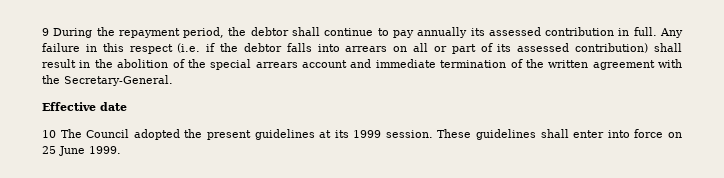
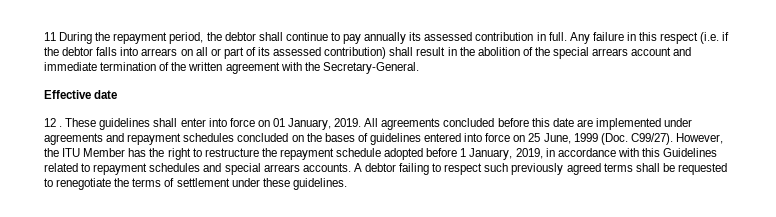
- 9 During the repayment period, the debtor shall continue to pay annually its assessed contribution in full.
+ 11 During the repayment period, the debtor shall continue to pay annually its assessed contribution in full.
- 10 The Council adopted the present guidelines at its 1999 session.
+ 12 .
- These guidelines shall enter into force on 25 June 1999.
+ These guidelines shall enter into force on 01 January, 2019. All agreements concluded before this date are implemented under agreements and repayment schedules concluded on the bases of guidelines entered into force on 25 June, 1999 (Doc. С99/27). However, the ITU Member has the right to restructure the repayment schedule adopted before 1 January, 2019, in accordance with this Guidelines related to repayment schedules and special arrears accounts. A debtor failing to respect such previously agreed terms shall be requested to renegotiate the terms of settlement under these guidelines.

